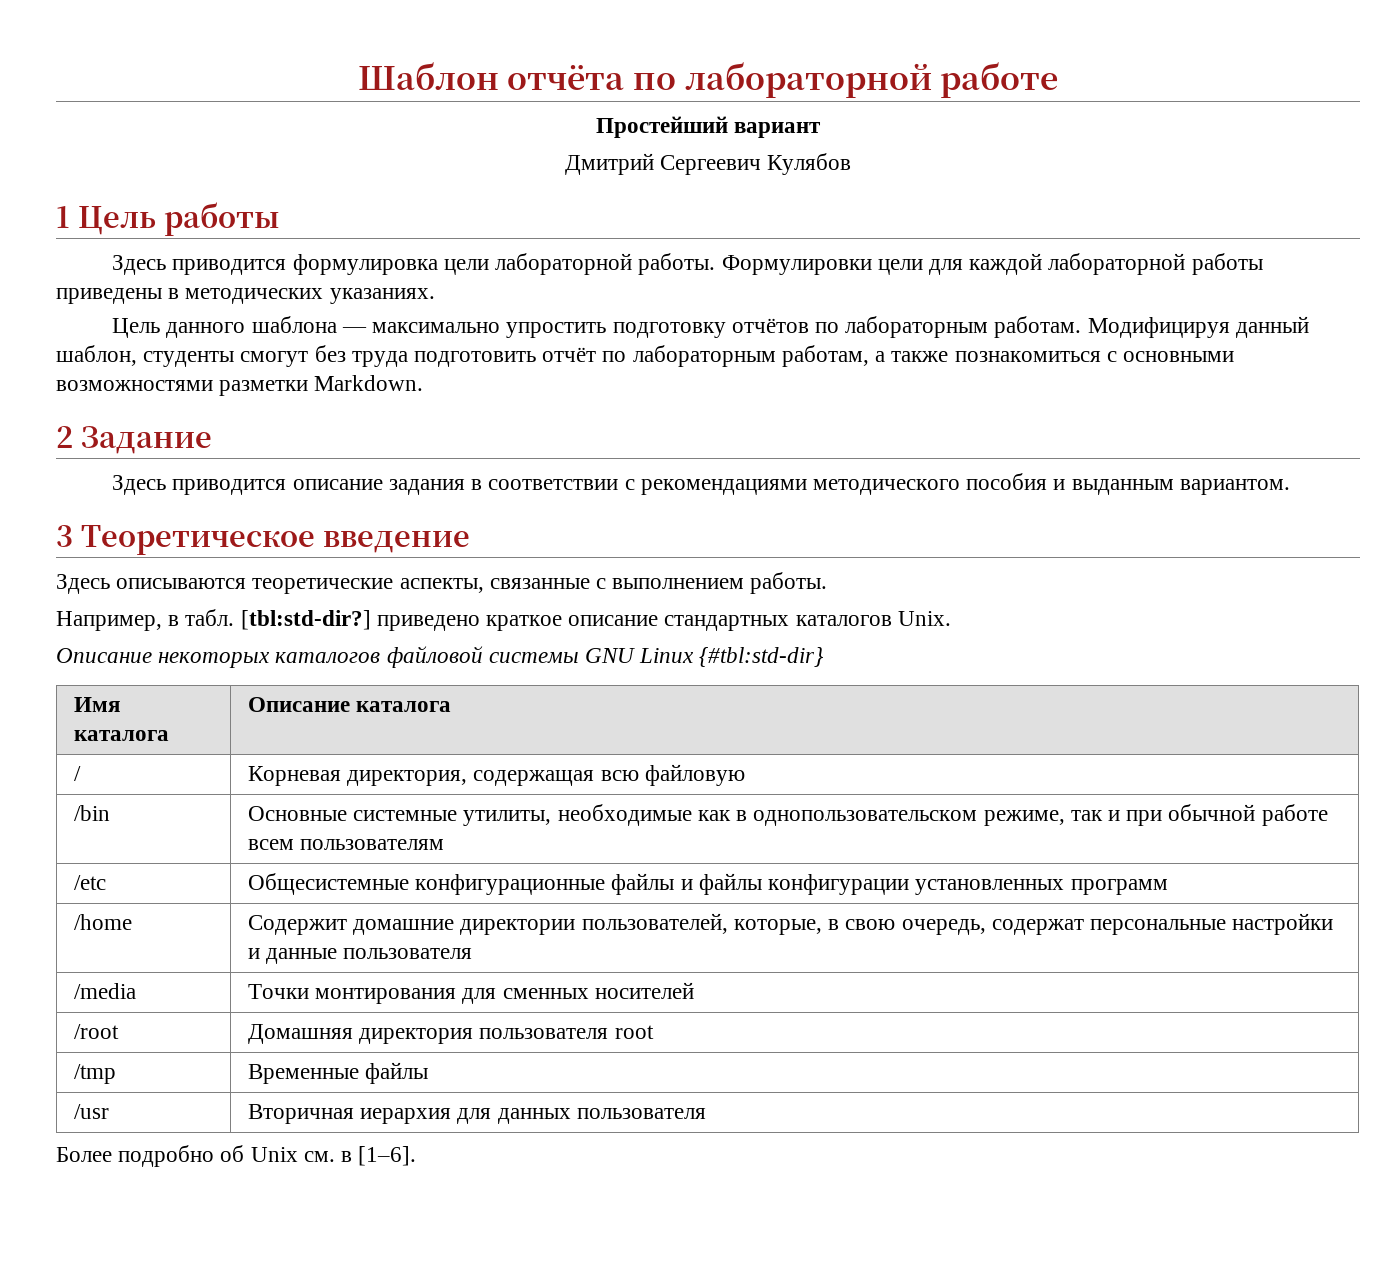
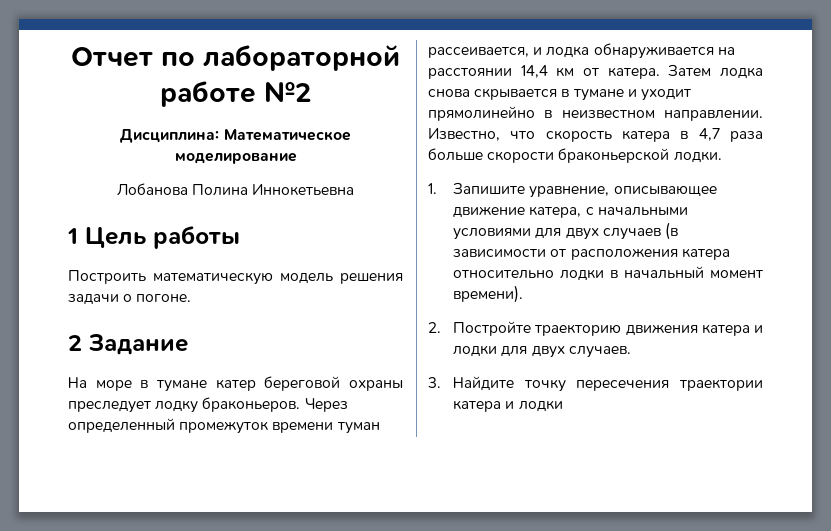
- Шаблон отчёта по лабораторной работе
- Простейший вариант
- Дмитрий Сергеевич Кулябов
+ Отчет по лабораторной работе №2
+ Дисциплина: Математическое моделирование
+ Лобанова Полина Иннокетьевна
  1 Цель работы
- Здесь приводится формулировка цели лабораторной работы. Формулировки цели для каждой лабораторной работы приведены в методических указаниях.
- Цель данного шаблона — максимально упростить подготовку отчётов по лабораторным работам. Модифицируя данный шаблон, студенты смогут без труда подготовить отчёт по лабораторным работам, а также познакомиться с основными возможностями разметки Markdown.
+ Построить математическую модель решения задачи о погоне.
  2 Задание
- Здесь приводится описание задания в соответствии с рекомендациями методического пособия и выданным вариантом.
- 3 Теоретическое введение
- Здесь описываются теоретические аспекты, связанные с выполнением работы.
- Например, в табл. [tbl:std-dir?] приведено краткое описание стандартных каталогов Unix.
- Описание некоторых каталогов файловой системы GNU Linux {#tbl:std-dir}
- Имя каталога | Описание каталога
- / | Корневая директория, содержащая всю файловую
- /bin | Основные системные утилиты, необходимые как в однопользовательском режиме, так и при обычной работе всем пользователям
- /etc | Общесистемные конфигурационные файлы и файлы конфигурации установленных программ
- /home | Содержит домашние директории пользователей, которые, в свою очередь, содержат персональные настройки и данные пользователя
- /media | Точки монтирования для сменных носителей
- /root | Домашняя директория пользователя root
- /tmp | Временные файлы
- /usr | Вторичная иерархия для данных пользователя
- Более подробно об Unix см. в [1–6].
+ На море в тумане катер береговой охраны преследует лодку браконьеров. Через определенный промежуток времени туман рассеивается, и лодка обнаруживается на расстоянии 14,4 км от катера. Затем лодка снова скрывается в тумане и уходит прямолинейно в неизвестном направлении. Известно, что скорость катера в 4,7 раза больше скорости браконьерской лодки.
+ 1. Запишите уравнение, описывающее движение катера, с начальными условиями для двух случаев (в зависимости от расположения катера относительно лодки в начальный момент времени).
+ 2. Постройте траекторию движения катера и лодки для двух случаев.
+ 3. Найдите точку пересечения траектории катера и лодки

